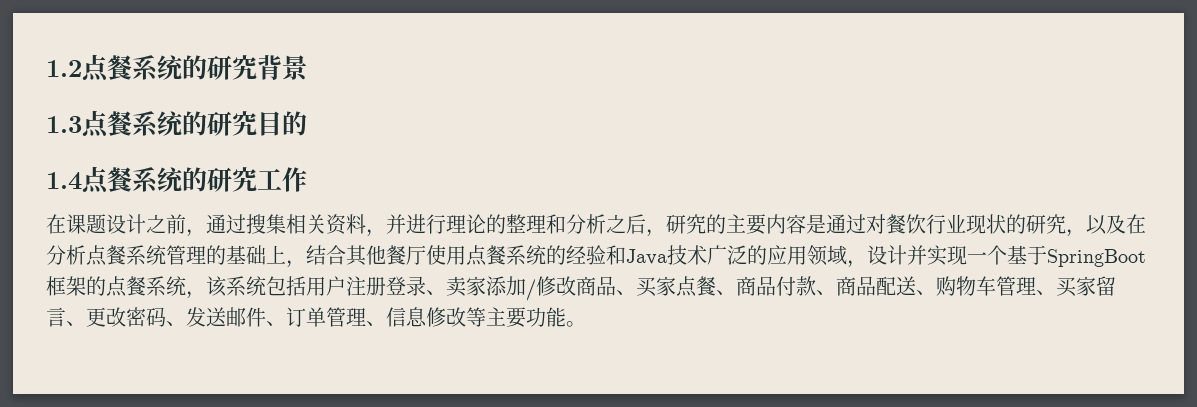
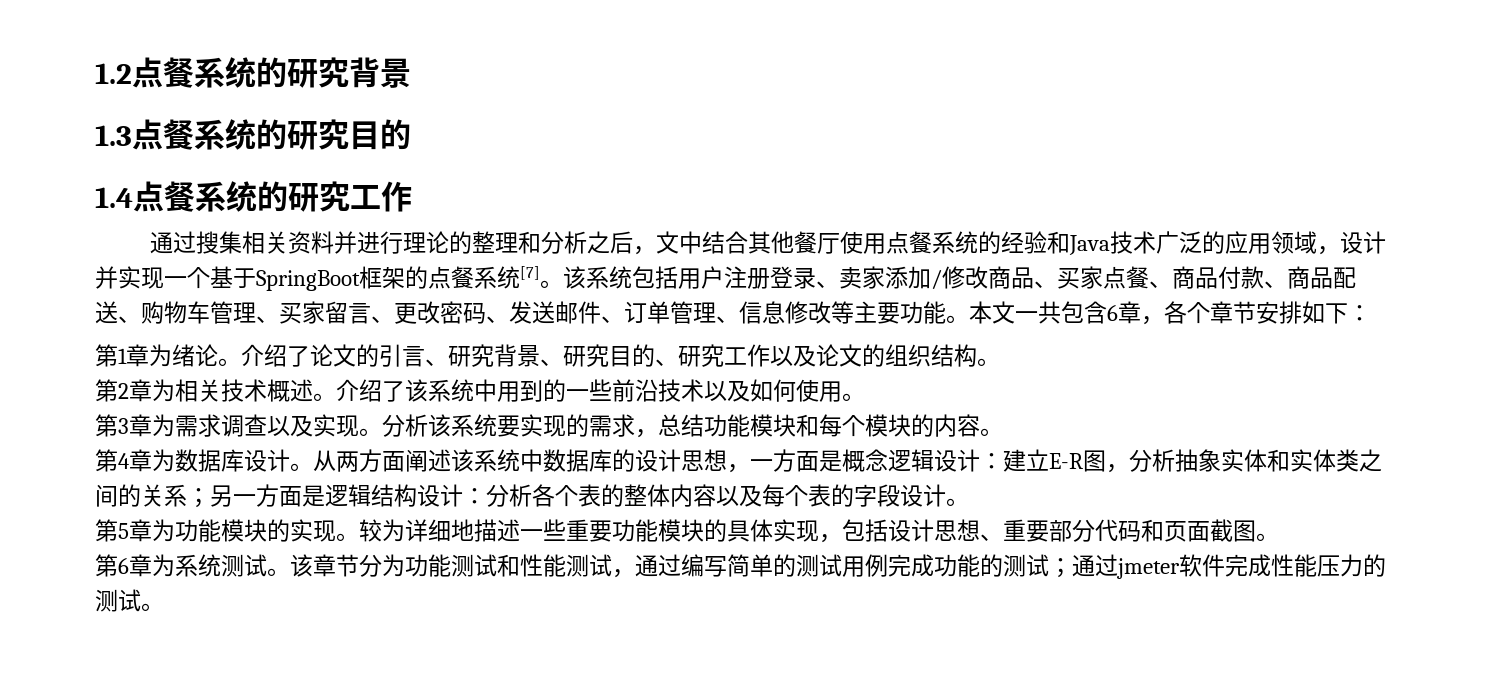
- 在课题设计之前，通过搜集相关资料，并进行理论的整理和分析之后，研究的主要内容是通过对餐饮行业现状的研究，以及在分析点餐系统管理的基础上，结合其他餐厅使用点餐系统的经验和Java技术广泛的应用领域，设计并实现一个基于SpringBoot框架的点餐系统，该系统包括用户注册登录、卖家添加/修改商品、买家点餐、商品付款、商品配送、购物车管理、买家留言、更改密码、发送邮件、订单管理、信息修改等主要功能。
+ 通过搜集相关资料并进行理论的整理和分析之后，文中结合其他餐厅使用点餐系统的经验和Java技术广泛的应用领域，设计并实现一个基于SpringBoot框架的点餐系统[7]。该系统包括用户注册登录、卖家添加/修改商品、买家点餐、商品付款、商品配送、购物车管理、买家留言、更改密码、发送邮件、订单管理、信息修改等主要功能。
+ 本文一共包含6章，各个章节安排如下：
+ 第1章为绪论。介绍了论文的引言、研究背景、研究目的、研究工作以及论文的组织结构。
+ 第2章为相关技术概述。介绍了该系统中用到的一些前沿技术以及如何使用。
+ 第3章为需求调查以及实现。分析该系统要实现的需求，总结功能模块和每个模块的内容。
+ 第4章为数据库设计。从两方面阐述该系统中数据库的设计思想，一方面是概念逻辑设计：建立E-R图，分析抽象实体和实体类之间的关系；另一方面是逻辑结构设计：分析各个表的整体内容以及每个表的字段设计。
+ 第5章为功能模块的实现。较为详细地描述一些重要功能模块的具体实现，包括设计思想、重要部分代码和页面截图。
+ 第6章为系统测试。该章节分为功能测试和性能测试，通过编写简单的测试用例完成功能的测试；通过jmeter软件完成性能压力的测试。

